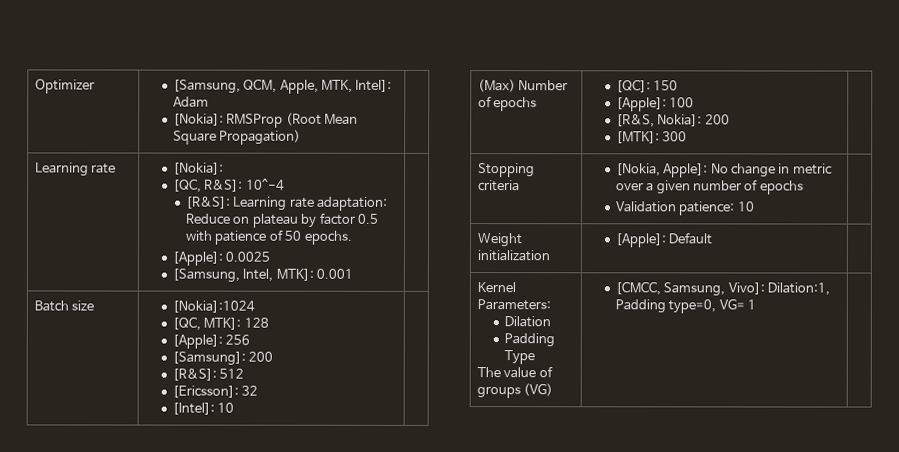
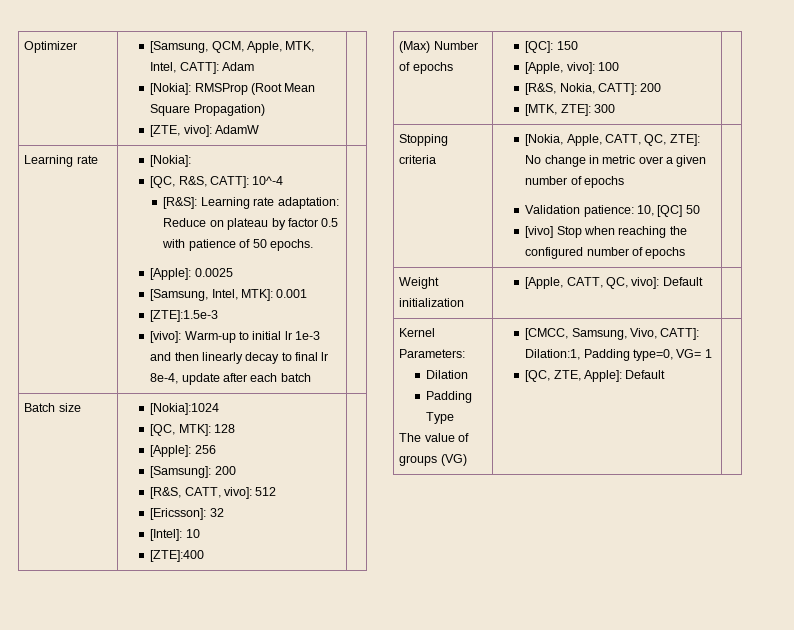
- Optimizer | [Samsung, QCM, Apple, MTK, Intel]: Adam
- [Nokia]: RMSProp (Root Mean Square Propagation) |
+ Optimizer | [Samsung, QCM, Apple, MTK, Intel, CATT]: Adam
+ [Nokia]: RMSProp (Root Mean Square Propagation)
+ [ZTE, vivo]: AdamW |
- [QC, R&S]: 10^-4
+ [QC, R&S, CATT]: 10^-4
+ [ZTE]:1.5e-3
+ [vivo]: Warm-up to initial lr 1e-3 and then linearly decay to final lr 8e-4, update after each batch
  Batch size | [Nokia]:1024
  [QC, MTK]: 128
  [Apple]: 256
  [Samsung]: 200
- [R&S]: 512
+ [R&S, CATT, vivo]: 512
  [Ericsson]: 32
- [Intel]: 10 |
+ [Intel]: 10
+ [ZTE]:400 |
  (Max) Number of epochs | [QC]: 150
- [Apple]: 100
- [R&S, Nokia]: 200
- [MTK]: 300 |
+ [Apple, vivo]: 100
+ [R&S, Nokia, CATT]: 200
+ [MTK, ZTE]: 300 |
- Stopping criteria | [Nokia, Apple]: No change in metric over a given number of epochs
- Validation patience: 10 |
- Weight initialization | [Apple]: Default |
+ Stopping criteria | [Nokia, Apple, CATT, QC, ZTE]: No change in metric over a given number of epochs
+ Validation patience: 10, [QC] 50
+ [vivo] Stop when reaching the configured number of epochs |
+ Weight initialization | [Apple, CATT, QC, vivo]: Default |
  Kernel Parameters:
  Dilation
  Padding Type
- The value of groups (VG) | [CMCC, Samsung, Vivo]: Dilation:1, Padding type=0, VG= 1 |
+ The value of groups (VG) | [CMCC, Samsung, Vivo, CATT]: Dilation:1, Padding type=0, VG= 1
+ [QC, ZTE, Apple]: Default |

